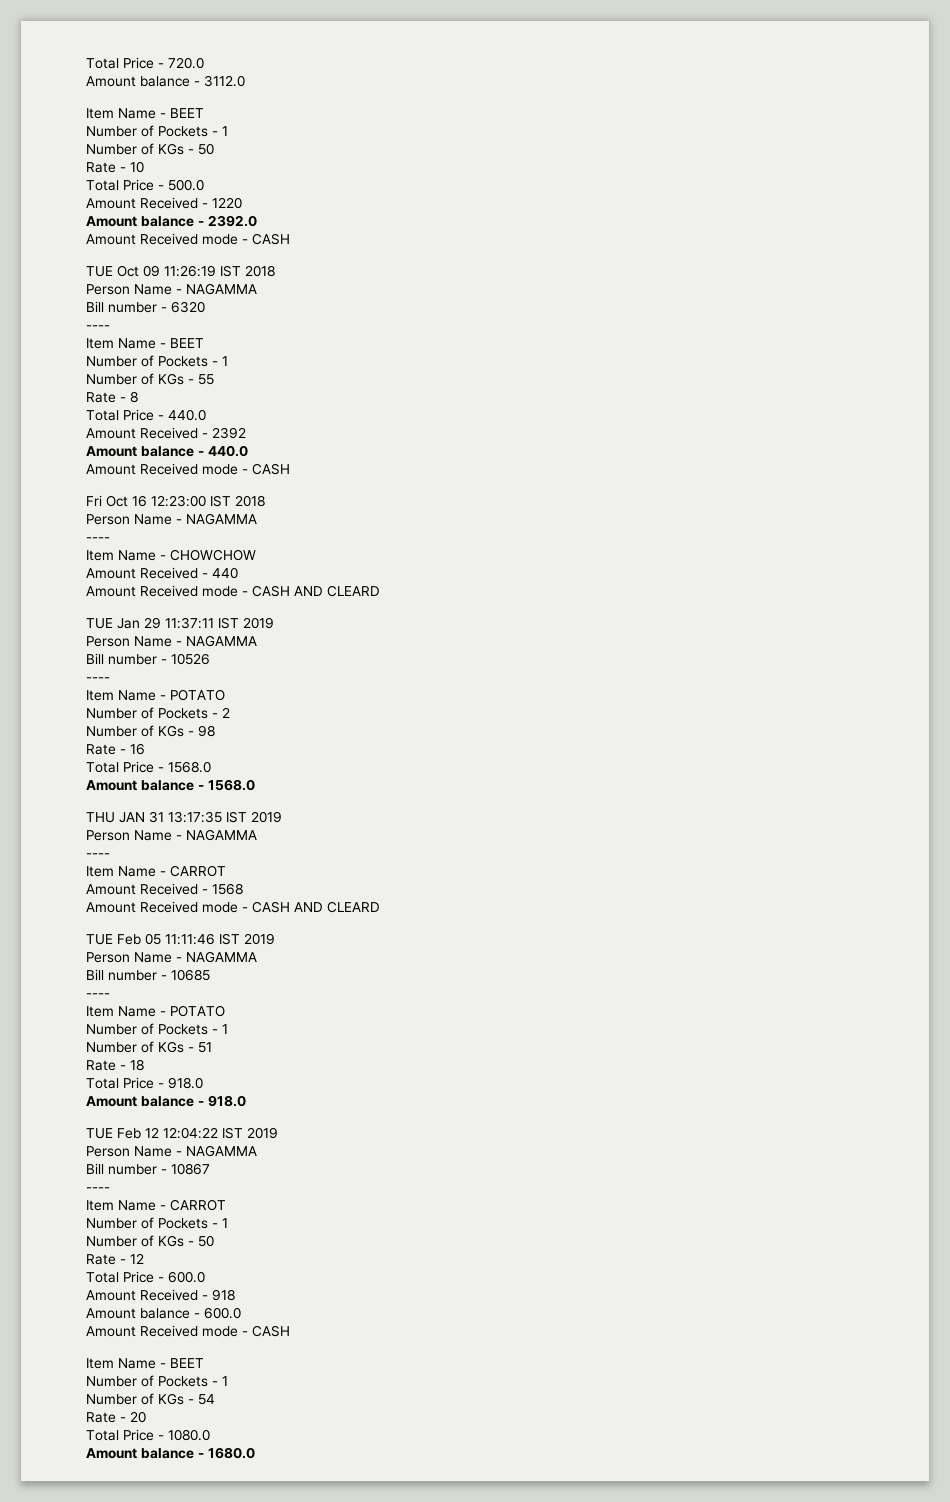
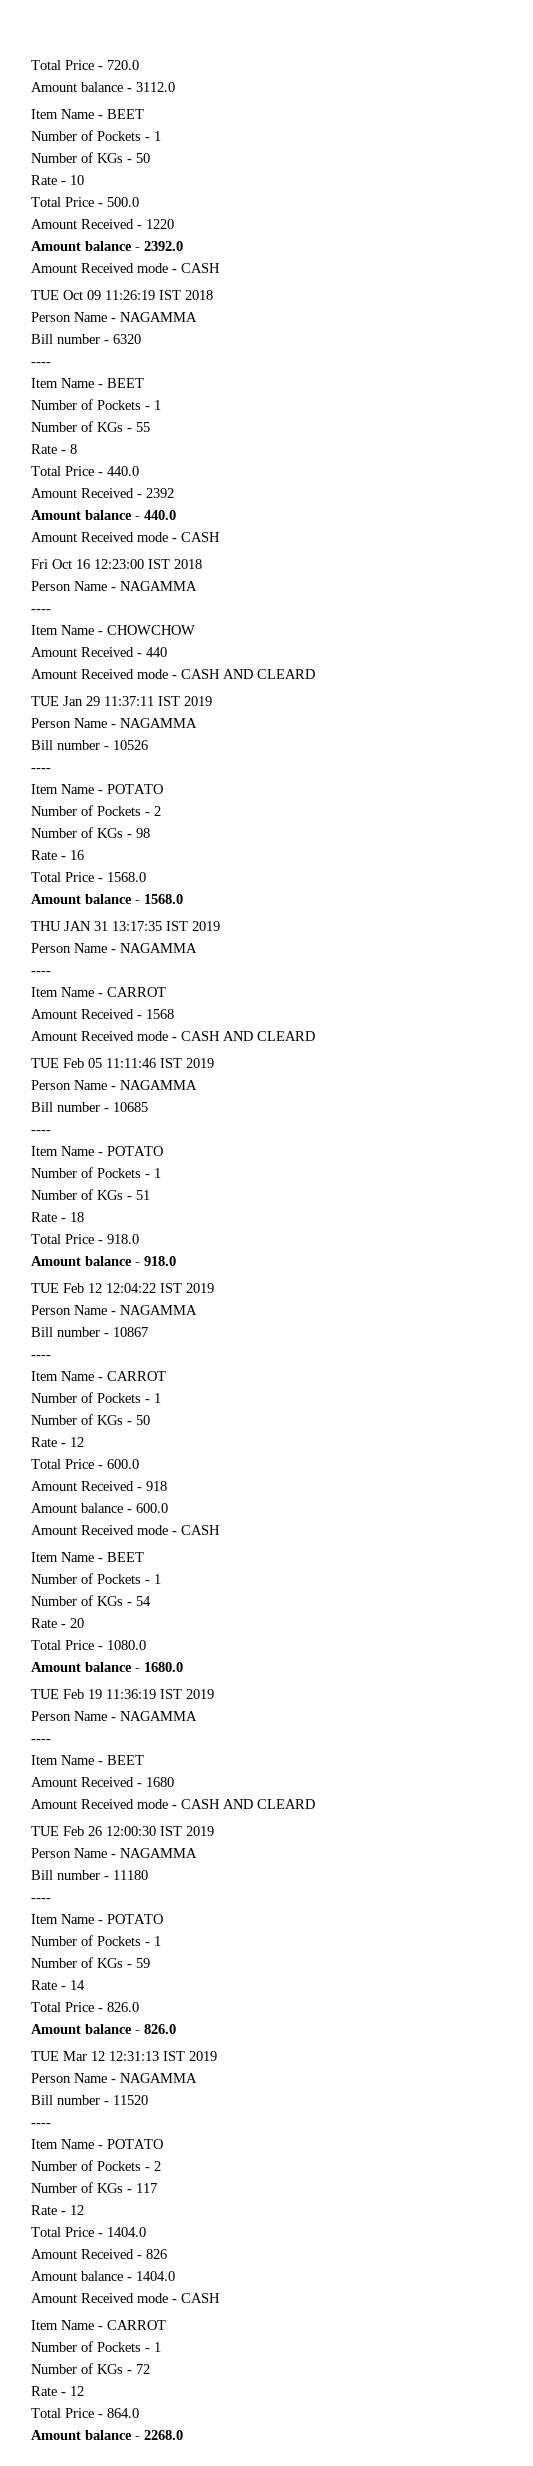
+ TUE Feb 19 11:36:19 IST 2019
+ Person Name - NAGAMMA
+ ----
+ Item Name - BEET
+ Amount Received - 1680
+ Amount Received mode - CASH AND CLEARD
+ TUE Feb 26 12:00:30 IST 2019
+ Person Name - NAGAMMA
+ Bill number - 11180
+ ----
+ Item Name - POTATO
+ Number of Pockets - 1
+ Number of KGs - 59
+ Rate - 14
+ Total Price - 826.0
+ Amount balance - 826.0
+ TUE Mar 12 12:31:13 IST 2019
+ Person Name - NAGAMMA
+ Bill number - 11520
+ ----
+ Item Name - POTATO
+ Number of Pockets - 2
+ Number of KGs - 117
+ Rate - 12
+ Total Price - 1404.0
+ Amount Received - 826
+ Amount balance - 1404.0
+ Amount Received mode - CASH
+ Item Name - CARROT
+ Number of Pockets - 1
+ Number of KGs - 72
+ Rate - 12
+ Total Price - 864.0
+ Amount balance - 2268.0

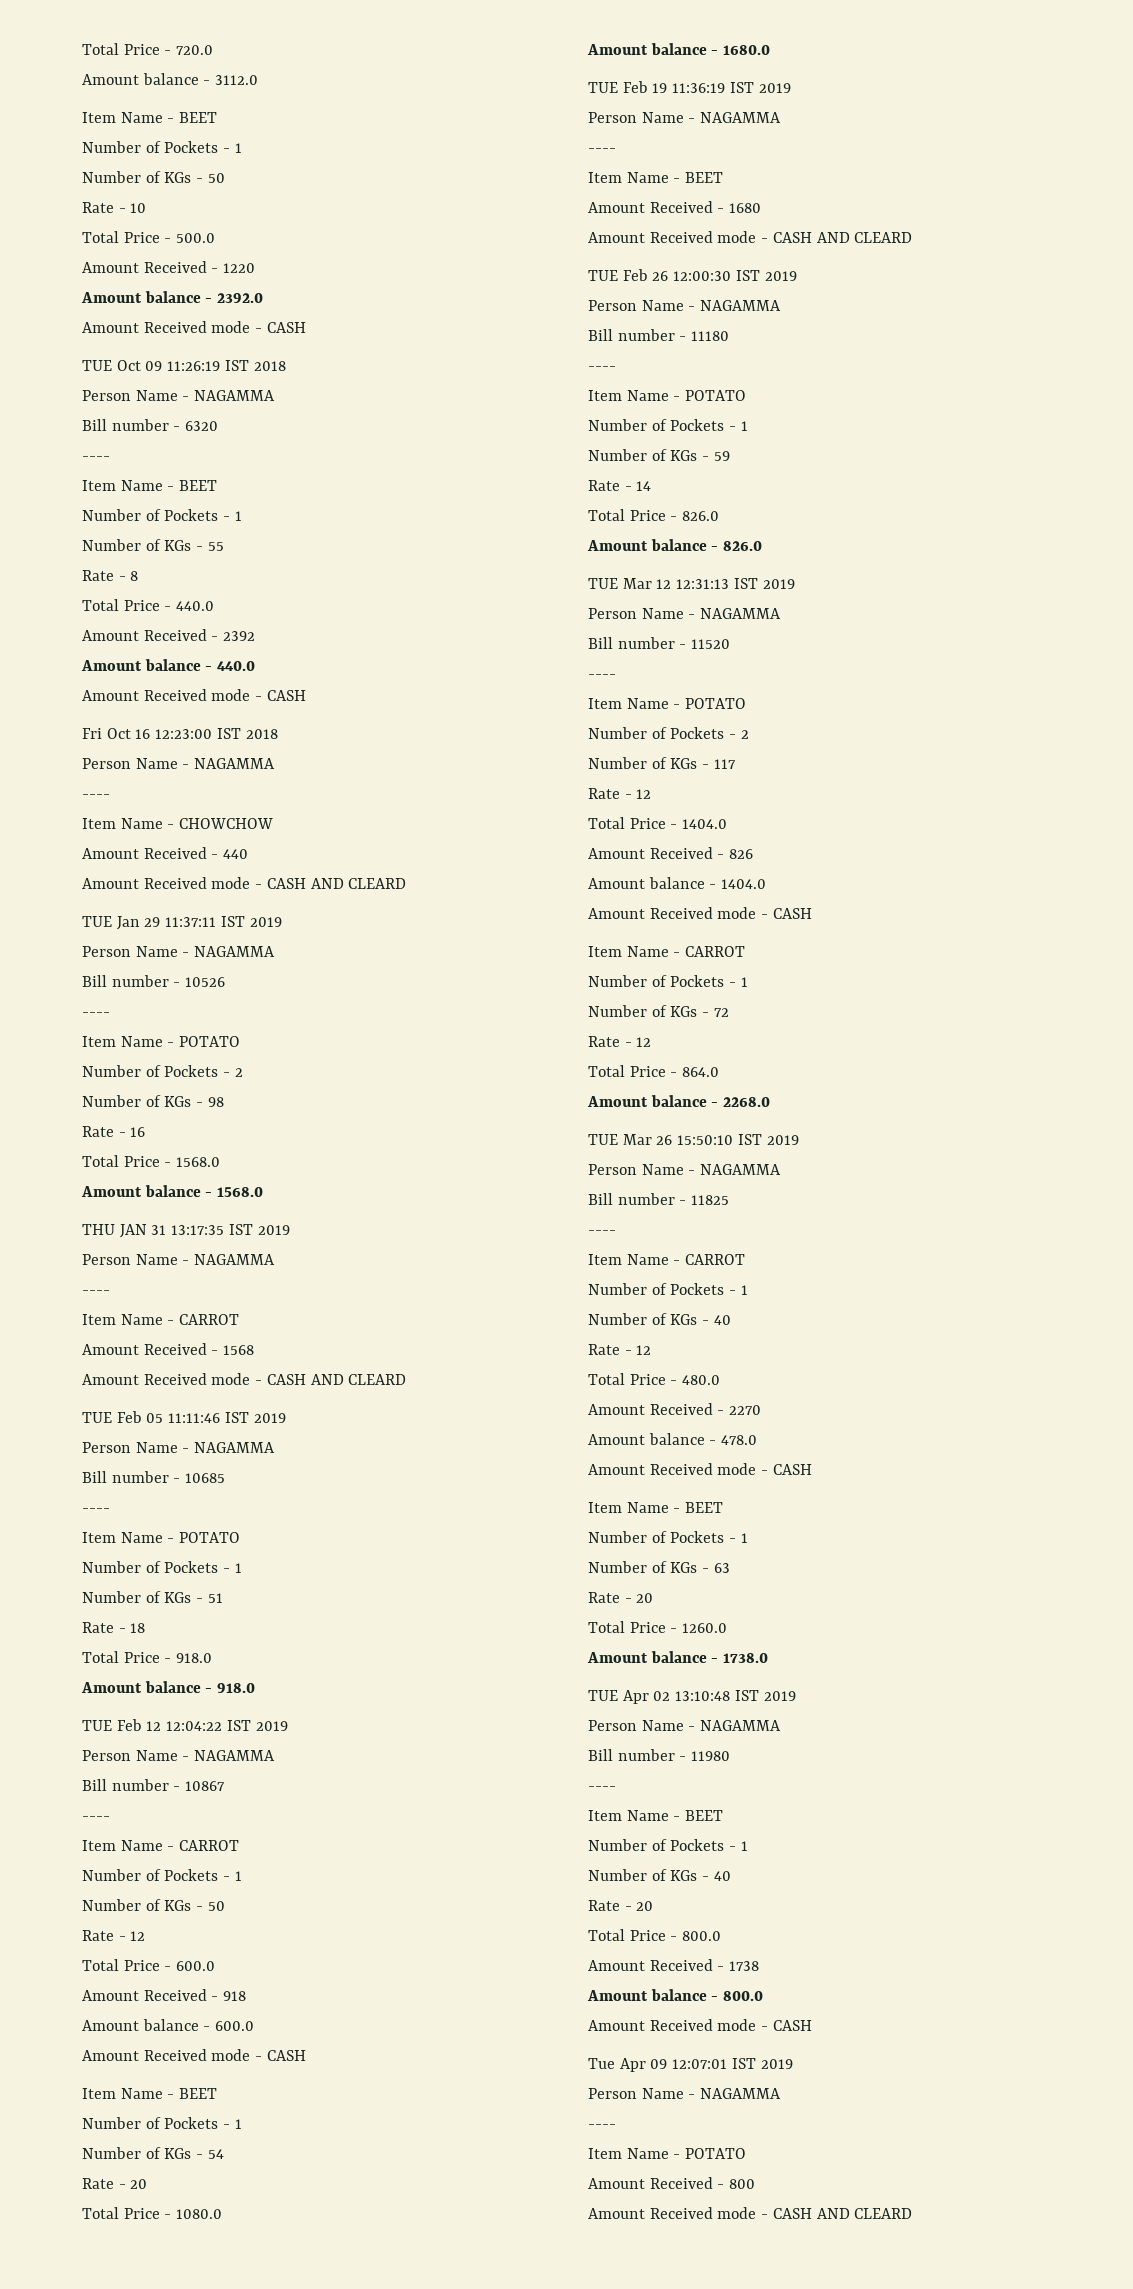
+ TUE Mar 26 15:50:10 IST 2019
+ Person Name - NAGAMMA
+ Bill number - 11825
+ ----
+ Item Name - CARROT
+ Number of Pockets - 1
+ Number of KGs - 40
+ Rate - 12
+ Total Price - 480.0
+ Amount Received - 2270
+ Amount balance - 478.0
+ Amount Received mode - CASH
+ Item Name - BEET
+ Number of Pockets - 1
+ Number of KGs - 63
+ Rate - 20
+ Total Price - 1260.0
+ Amount balance - 1738.0
+ TUE Apr 02 13:10:48 IST 2019
+ Person Name - NAGAMMA
+ Bill number - 11980
+ ----
+ Item Name - BEET
+ Number of Pockets - 1
+ Number of KGs - 40
+ Rate - 20
+ Total Price - 800.0
+ Amount Received - 1738
+ Amount balance - 800.0
+ Amount Received mode - CASH
+ Tue Apr 09 12:07:01 IST 2019
+ Person Name - NAGAMMA
+ ----
+ Item Name - POTATO
+ Amount Received - 800
+ Amount Received mode - CASH AND CLEARD

